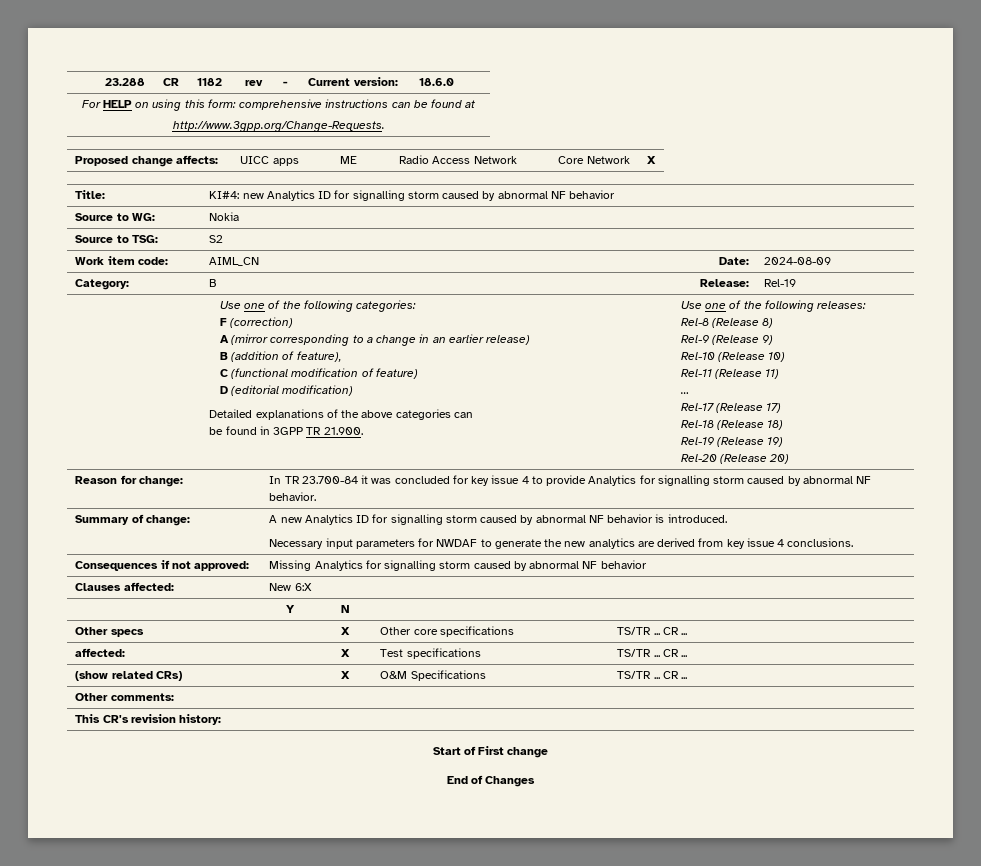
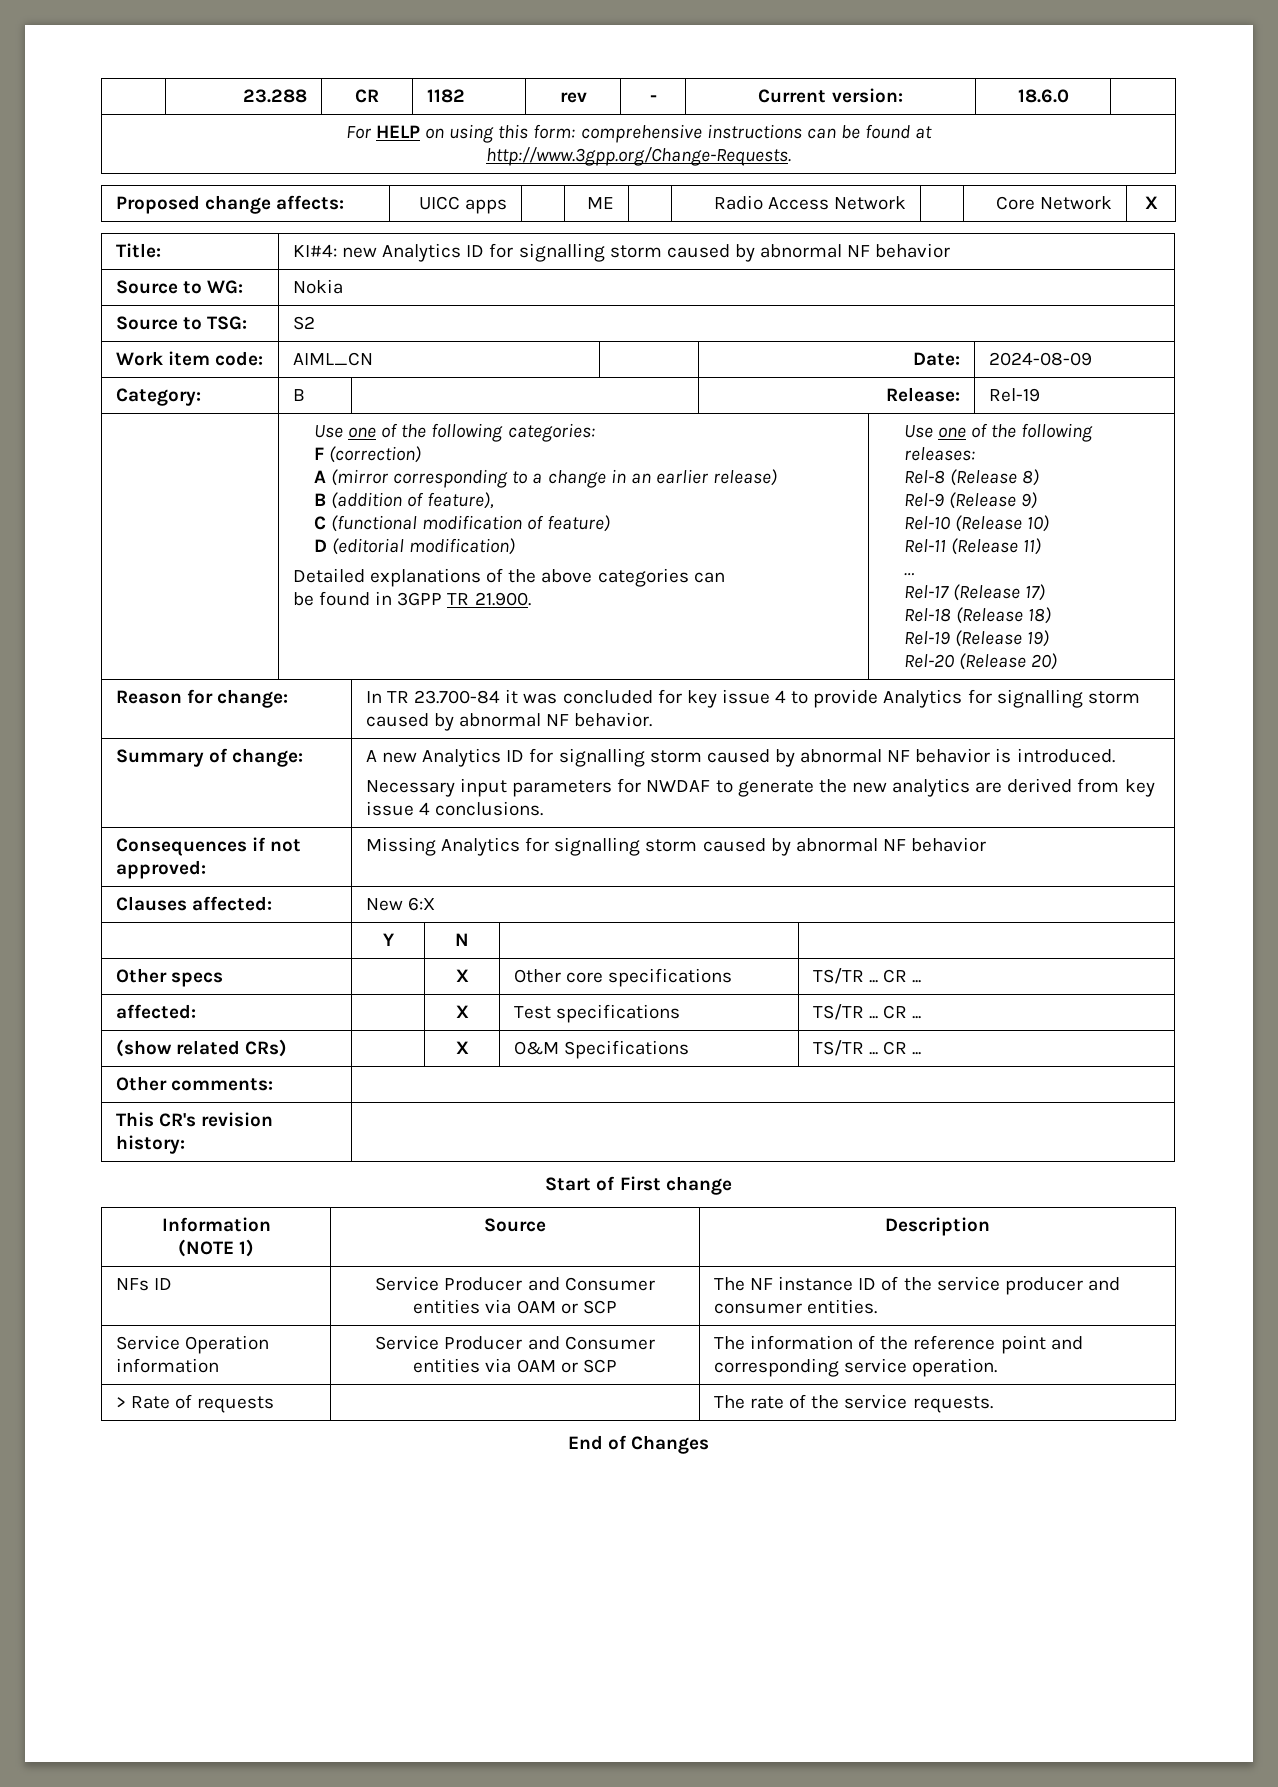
+ Information
+ (NOTE 1) | Source | Description
+ NFs ID | Service Producer and Consumer entities via OAM or SCP | The NF instance ID of the service producer and consumer entities.
+ Service Operation information | Service Producer and Consumer entities via OAM or SCP | The information of the reference point and corresponding service operation.
+ > Rate of requests | | The rate of the service requests.

